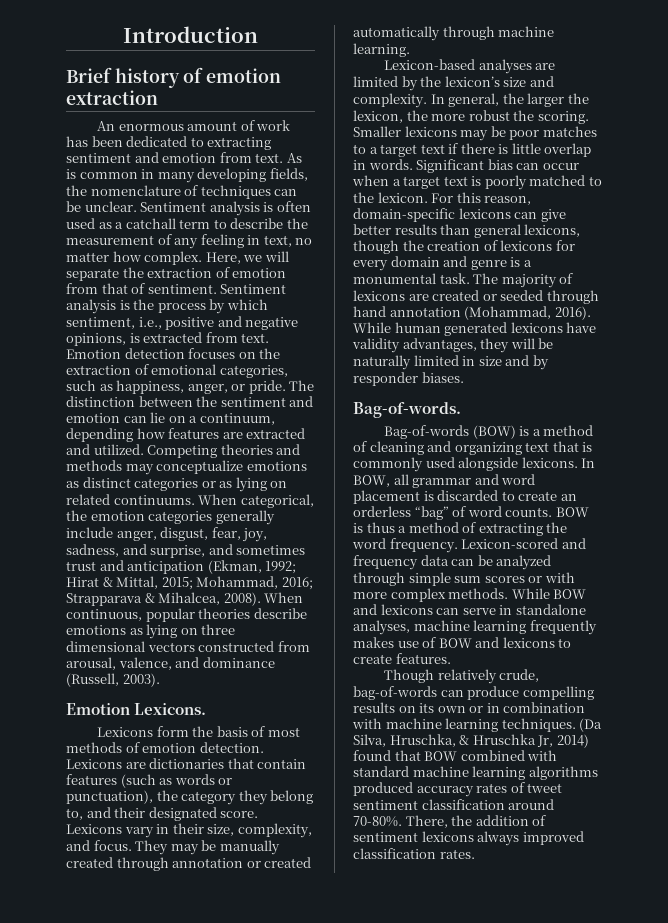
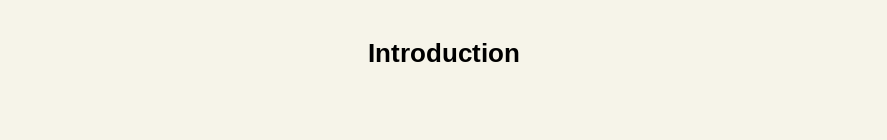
- Brief history of emotion extraction
- An enormous amount of work has been dedicated to extracting sentiment and emotion from text. As is common in many developing fields, the nomenclature of techniques can be unclear. Sentiment analysis is often used as a catchall term to describe the measurement of any feeling in text, no matter how complex. Here, we will separate the extraction of emotion from that of sentiment. Sentiment analysis is the process by which sentiment, i.e., positive and negative opinions, is extracted from text. Emotion detection focuses on the extraction of emotional categories, such as happiness, anger, or pride. The distinction between the sentiment and emotion can lie on a continuum, depending how features are extracted and utilized. Competing theories and methods may conceptualize emotions as distinct categories or as lying on related continuums. When categorical, the emotion categories generally include anger, disgust, fear, joy, sadness, and surprise, and sometimes trust and anticipation (Ekman, 1992; Hirat & Mittal, 2015; Mohammad, 2016; Strapparava & Mihalcea, 2008). When continuous, popular theories describe emotions as lying on three dimensional vectors constructed from arousal, valence, and dominance (Russell, 2003).
- Emotion Lexicons.
- Lexicons form the basis of most methods of emotion detection. Lexicons are dictionaries that contain features (such as words or punctuation), the category they belong to, and their designated score. Lexicons vary in their size, complexity, and focus. They may be manually created through annotation or created automatically through machine learning.
- Lexicon-based analyses are limited by the lexicon’s size and complexity. In general, the larger the lexicon, the more robust the scoring. Smaller lexicons may be poor matches to a target text if there is little overlap in words. Significant bias can occur when a target text is poorly matched to the lexicon. For this reason, domain-specific lexicons can give better results than general lexicons, though the creation of lexicons for every domain and genre is a monumental task. The majority of lexicons are created or seeded through hand annotation (Mohammad, 2016). While human generated lexicons have validity advantages, they will be naturally limited in size and by responder biases.
- Bag-of-words.
- Bag-of-words (BOW) is a method of cleaning and organizing text that is commonly used alongside lexicons. In BOW, all grammar and word placement is discarded to create an orderless “bag” of word counts. BOW is thus a method of extracting the word frequency. Lexicon-scored and frequency data can be analyzed through simple sum scores or with more complex methods. While BOW and lexicons can serve in standalone analyses, machine learning frequently makes use of BOW and lexicons to create features.
- Though relatively crude, bag-of-words can produce compelling results on its own or in combination with machine learning techniques. (Da Silva, Hruschka, & Hruschka Jr, 2014) found that BOW combined with standard machine learning algorithms produced accuracy rates of tweet sentiment classification around 70-80%. There, the addition of sentiment lexicons always improved classification rates.

